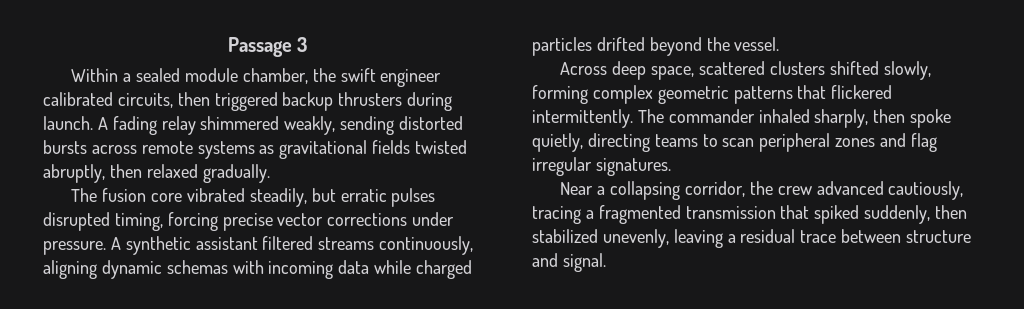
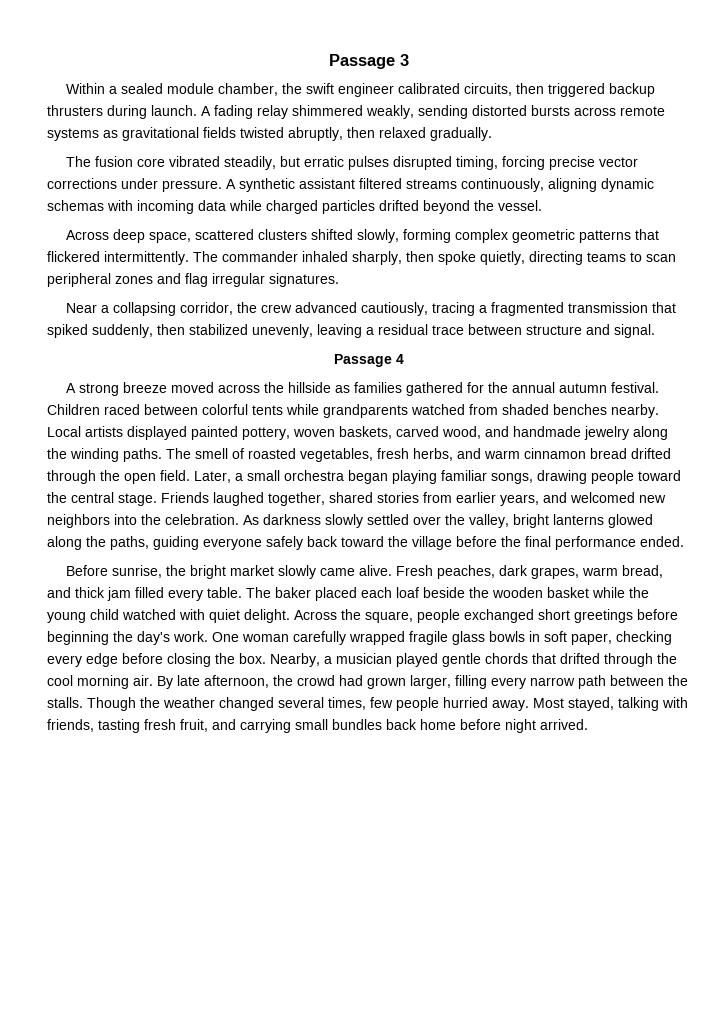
+ Passage 4
+ A strong breeze moved across the hillside as families gathered for the annual autumn festival. Children raced between colorful tents while grandparents watched from shaded benches nearby. Local artists displayed painted pottery, woven baskets, carved wood, and handmade jewelry along the winding paths. The smell of roasted vegetables, fresh herbs, and warm cinnamon bread drifted through the open field. Later, a small orchestra began playing familiar songs, drawing people toward the central stage. Friends laughed together, shared stories from earlier years, and welcomed new neighbors into the celebration. As darkness slowly settled over the valley, bright lanterns glowed along the paths, guiding everyone safely back toward the village before the final performance ended.
+ Before sunrise, the bright market slowly came alive. Fresh peaches, dark grapes, warm bread, and thick jam filled every table. The baker placed each loaf beside the wooden basket while the young child watched with quiet delight. Across the square, people exchanged short greetings before beginning the day's work. One woman carefully wrapped fragile glass bowls in soft paper, checking every edge before closing the box. Nearby, a musician played gentle chords that drifted through the cool morning air. By late afternoon, the crowd had grown larger, filling every narrow path between the stalls. Though the weather changed several times, few people hurried away. Most stayed, talking with friends, tasting fresh fruit, and carrying small bundles back home before night arrived.

